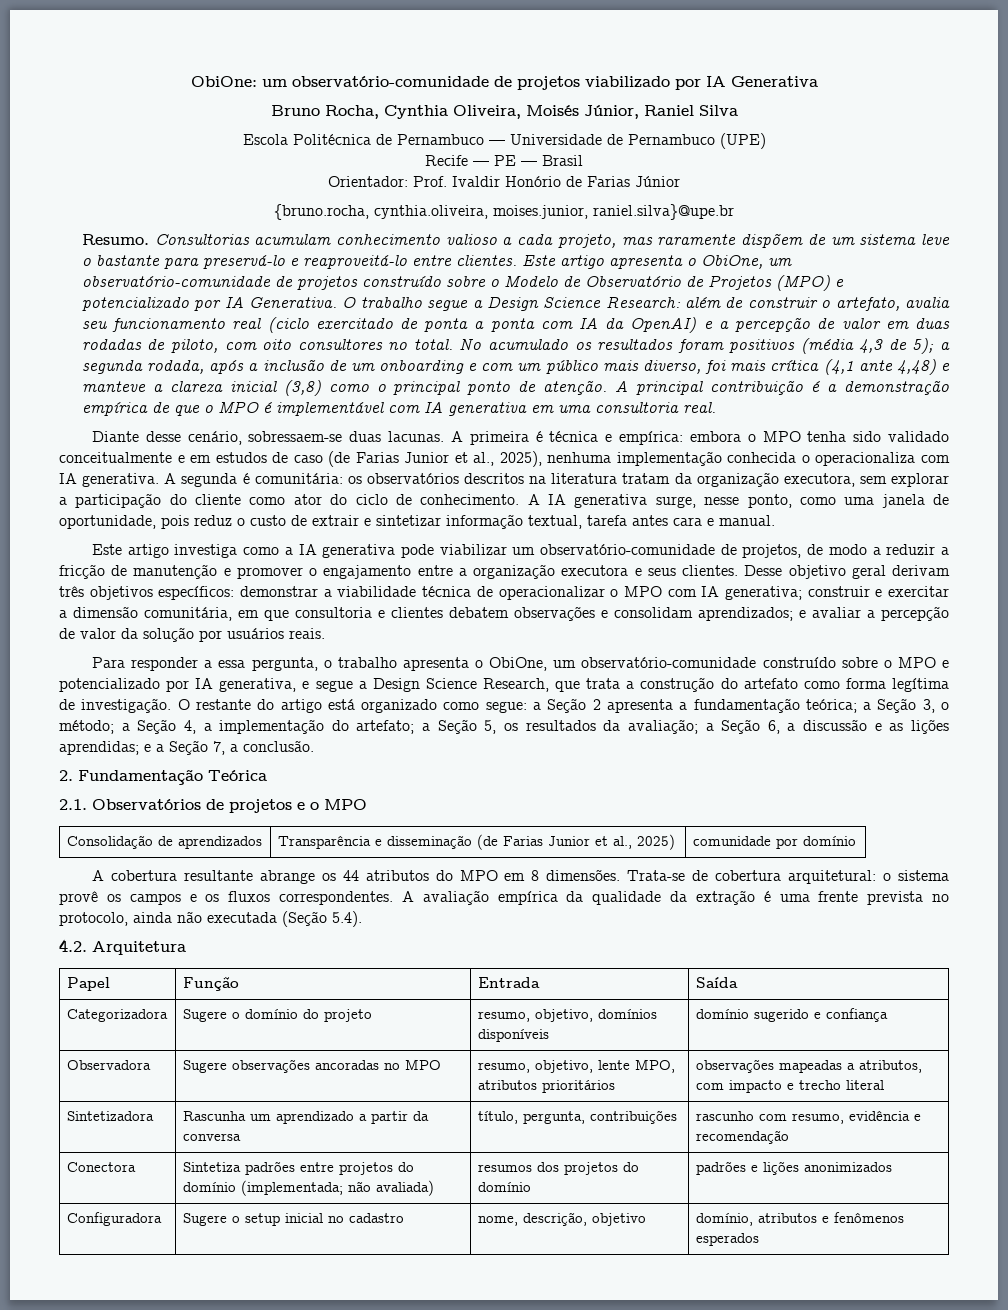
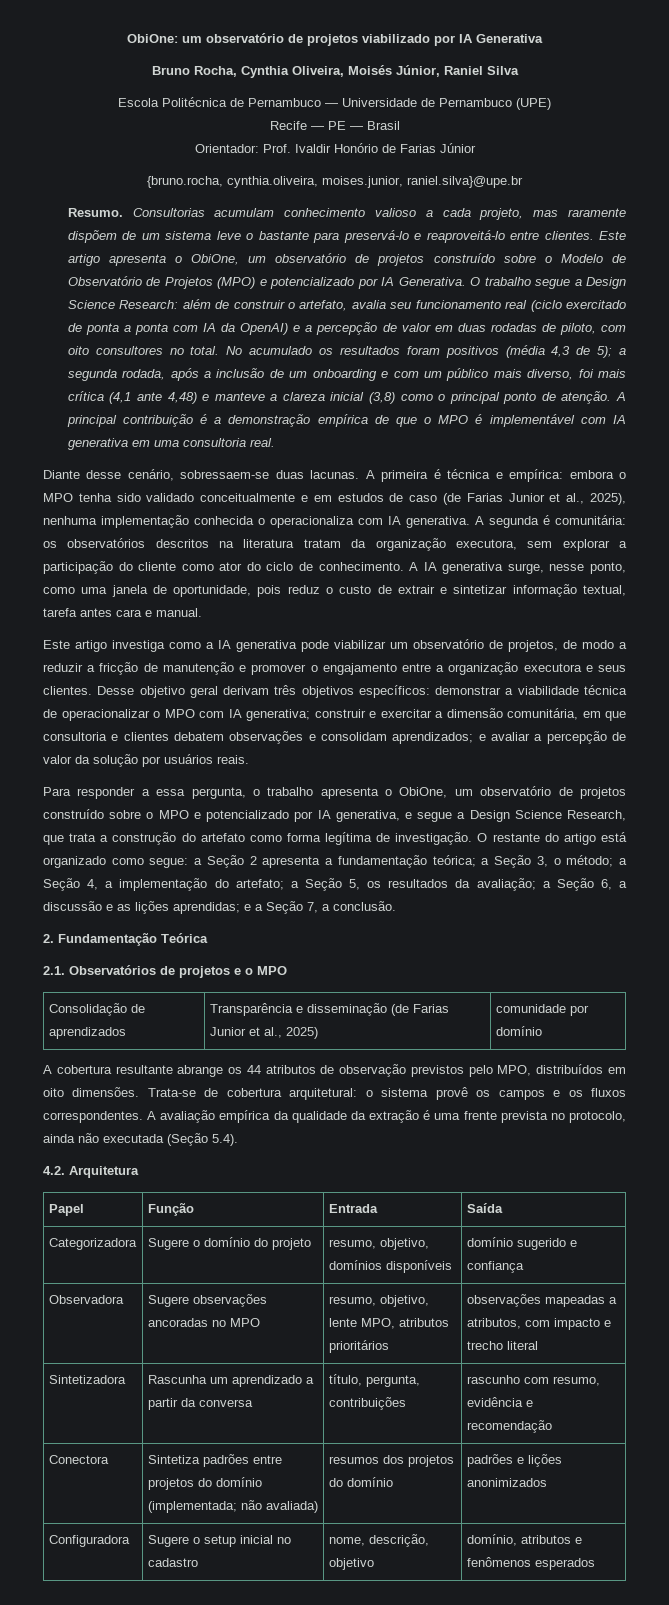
- ObiOne: um observatório-comunidade de projetos viabilizado por IA Generativa
+ ObiOne: um observatório de projetos viabilizado por IA Generativa
- Este artigo apresenta o ObiOne, um observatório-comunidade de projetos construído sobre o Modelo de Observatório de Projetos (MPO) e potencializado por IA Generativa.
+ Este artigo apresenta o ObiOne, um observatório de projetos construído sobre o Modelo de Observatório de Projetos (MPO) e potencializado por IA Generativa.
- Este artigo investiga como a IA generativa pode viabilizar um observatório-comunidade de projetos, de modo a reduzir a fricção de manutenção e promover o engajamento entre a organização executora e seus clientes.
+ Este artigo investiga como a IA generativa pode viabilizar um observatório de projetos, de modo a reduzir a fricção de manutenção e promover o engajamento entre a organização executora e seus clientes.
- Para responder a essa pergunta, o trabalho apresenta o ObiOne, um observatório-comunidade construído sobre o MPO e potencializado por IA generativa, e segue a Design Science Research, que trata a construção do artefato como forma legítima de investigação.
+ Para responder a essa pergunta, o trabalho apresenta o ObiOne, um observatório de projetos construído sobre o MPO e potencializado por IA generativa, e segue a Design Science Research, que trata a construção do artefato como forma legítima de investigação.
- A cobertura resultante abrange os 44 atributos do MPO em 8 dimensões.
+ A cobertura resultante abrange os 44 atributos de observação previstos pelo MPO, distribuídos em oito dimensões.

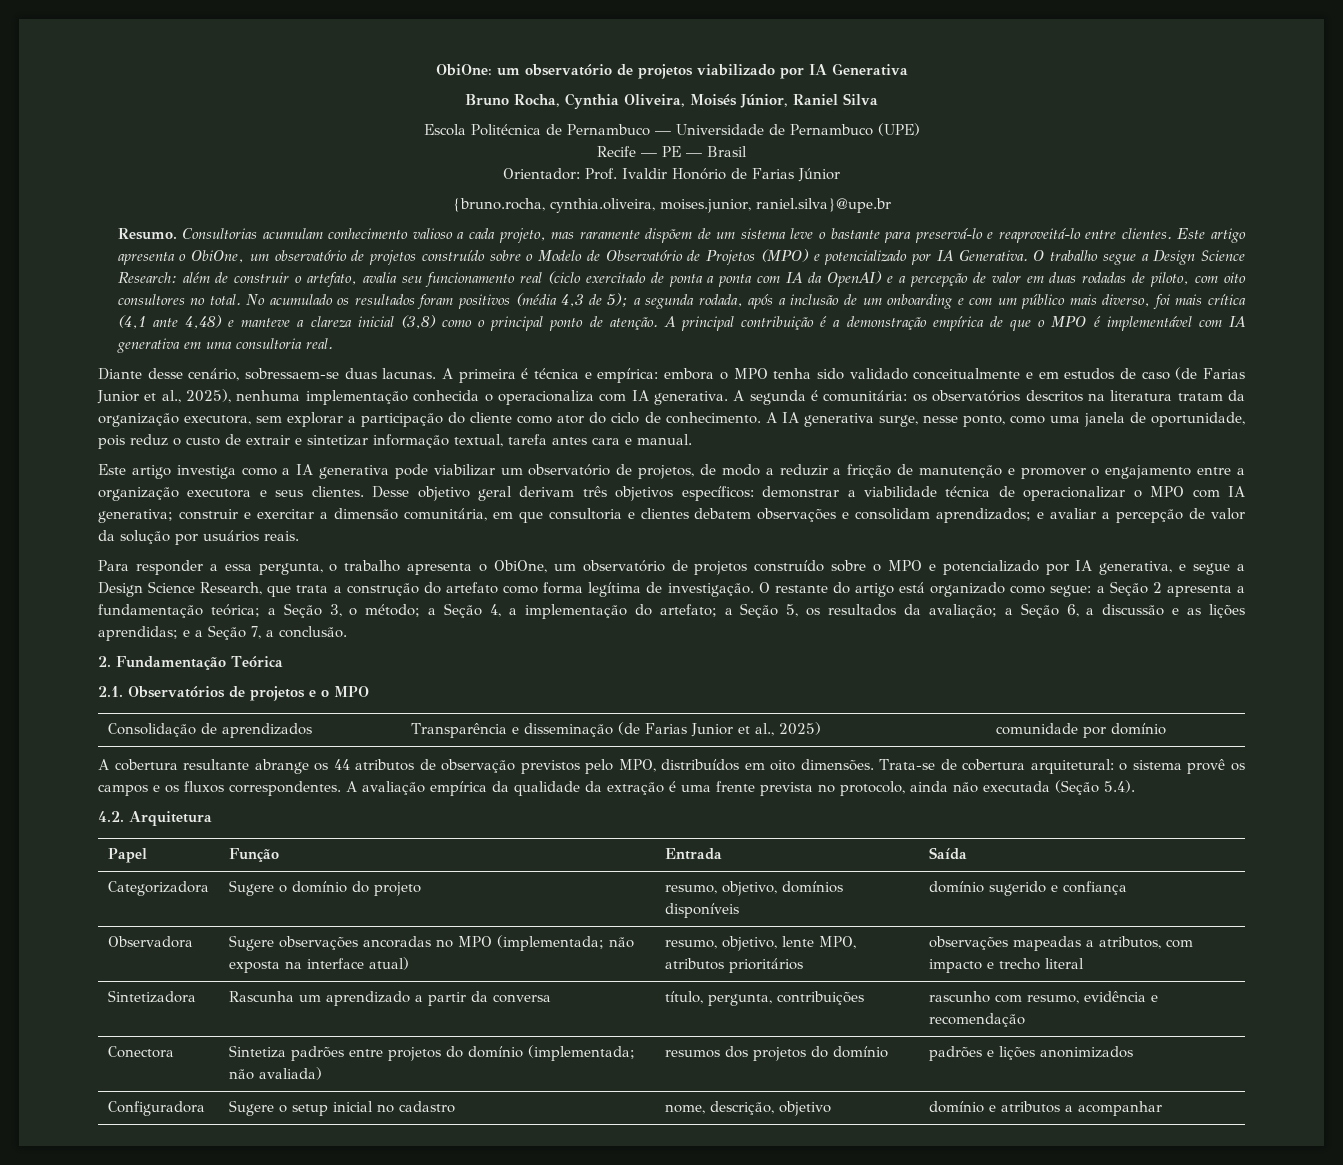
- Observadora | Sugere observações ancoradas no MPO | resumo, objetivo, lente MPO, atributos prioritários | observações mapeadas a atributos, com impacto e trecho literal
+ Observadora | Sugere observações ancoradas no MPO (implementada; não exposta na interface atual) | resumo, objetivo, lente MPO, atributos prioritários | observações mapeadas a atributos, com impacto e trecho literal
- Configuradora | Sugere o setup inicial no cadastro | nome, descrição, objetivo | domínio, atributos e fenômenos esperados
+ Configuradora | Sugere o setup inicial no cadastro | nome, descrição, objetivo | domínio e atributos a acompanhar

